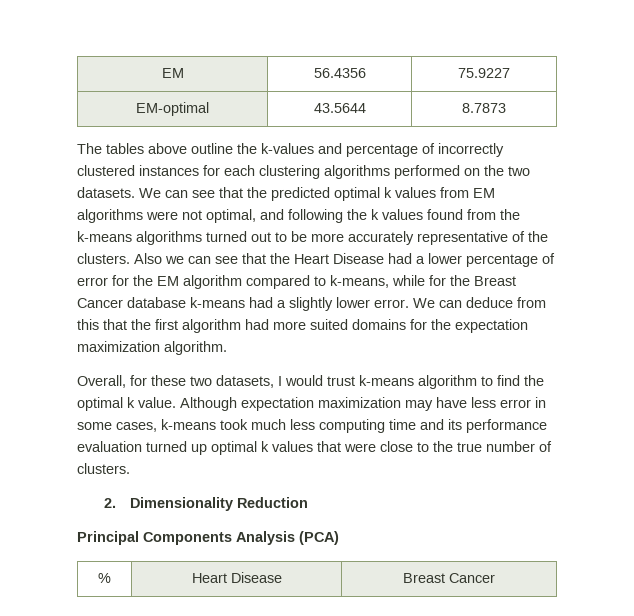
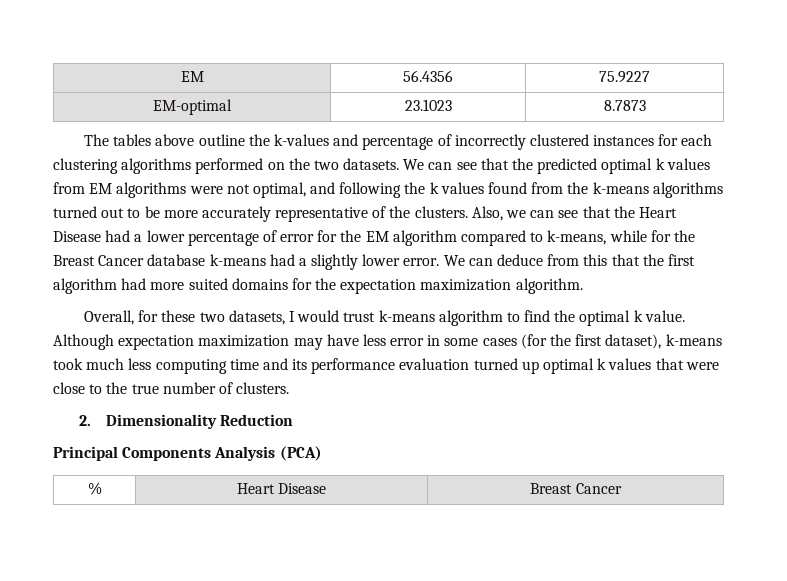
- EM-optimal | 43.5644 | 8.7873
+ EM-optimal | 23.1023 | 8.7873
- Also we can see that the Heart Disease had a lower percentage of error for the EM algorithm compared to k-means, while for the Breast Cancer database k-means had a slightly lower error.
+ Also, we can see that the Heart Disease had a lower percentage of error for the EM algorithm compared to k-means, while for the Breast Cancer database k-means had a slightly lower error.
- Although expectation maximization may have less error in some cases, k-means took much less computing time and its performance evaluation turned up optimal k values that were close to the true number of clusters.
+ Although expectation maximization may have less error in some cases (for the first dataset), k-means took much less computing time and its performance evaluation turned up optimal k values that were close to the true number of clusters.

